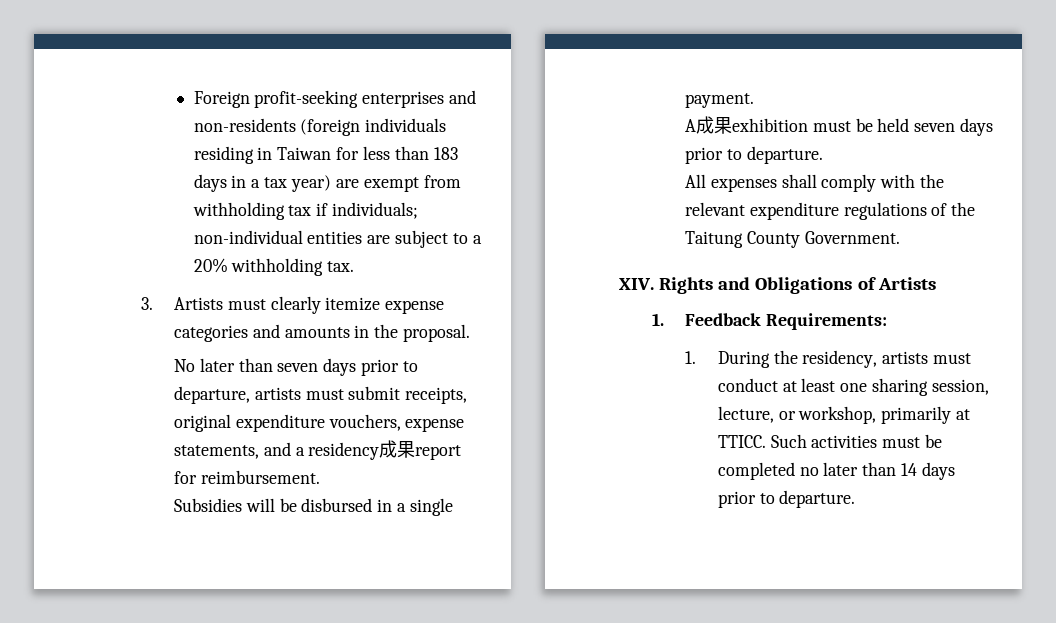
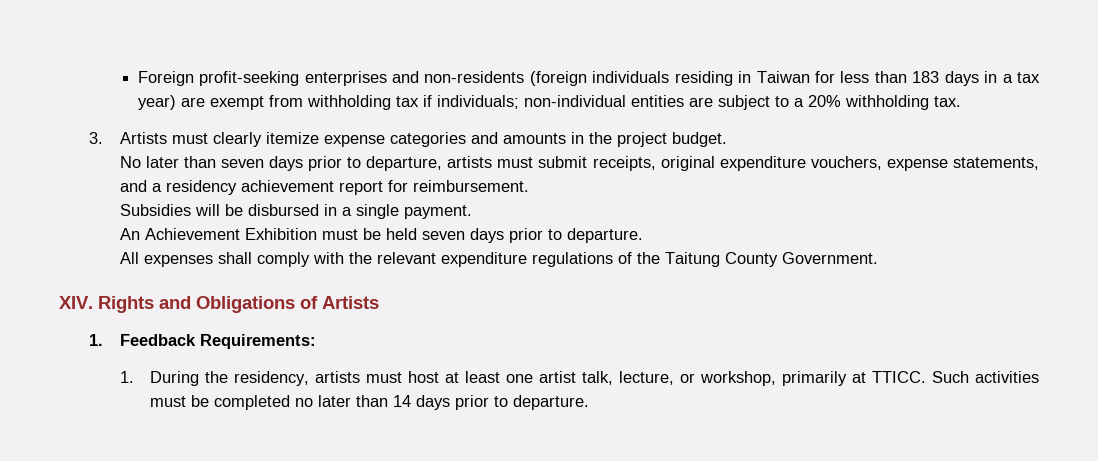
- 3. Artists must clearly itemize expense categories and amounts in the proposal.
+ 3. Artists must clearly itemize expense categories and amounts in the project budget.
- No later than seven days prior to departure, artists must submit receipts, original expenditure vouchers, expense statements, and a residency成果report for reimbursement.
+ No later than seven days prior to departure, artists must submit receipts, original expenditure vouchers, expense statements, and a residency achievement report for reimbursement.
- A成果exhibition must be held seven days prior to departure.
+ An Achievement Exhibition must be held seven days prior to departure.
- 1. During the residency, artists must conduct at least one sharing session, lecture, or workshop, primarily at TTICC.
+ 1. During the residency, artists must host at least one artist talk, lecture, or workshop, primarily at TTICC.

